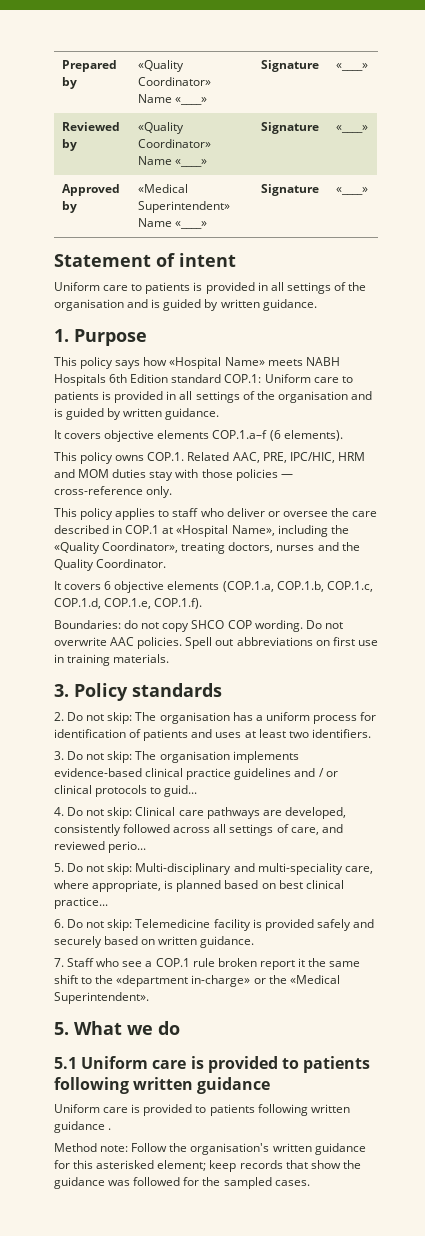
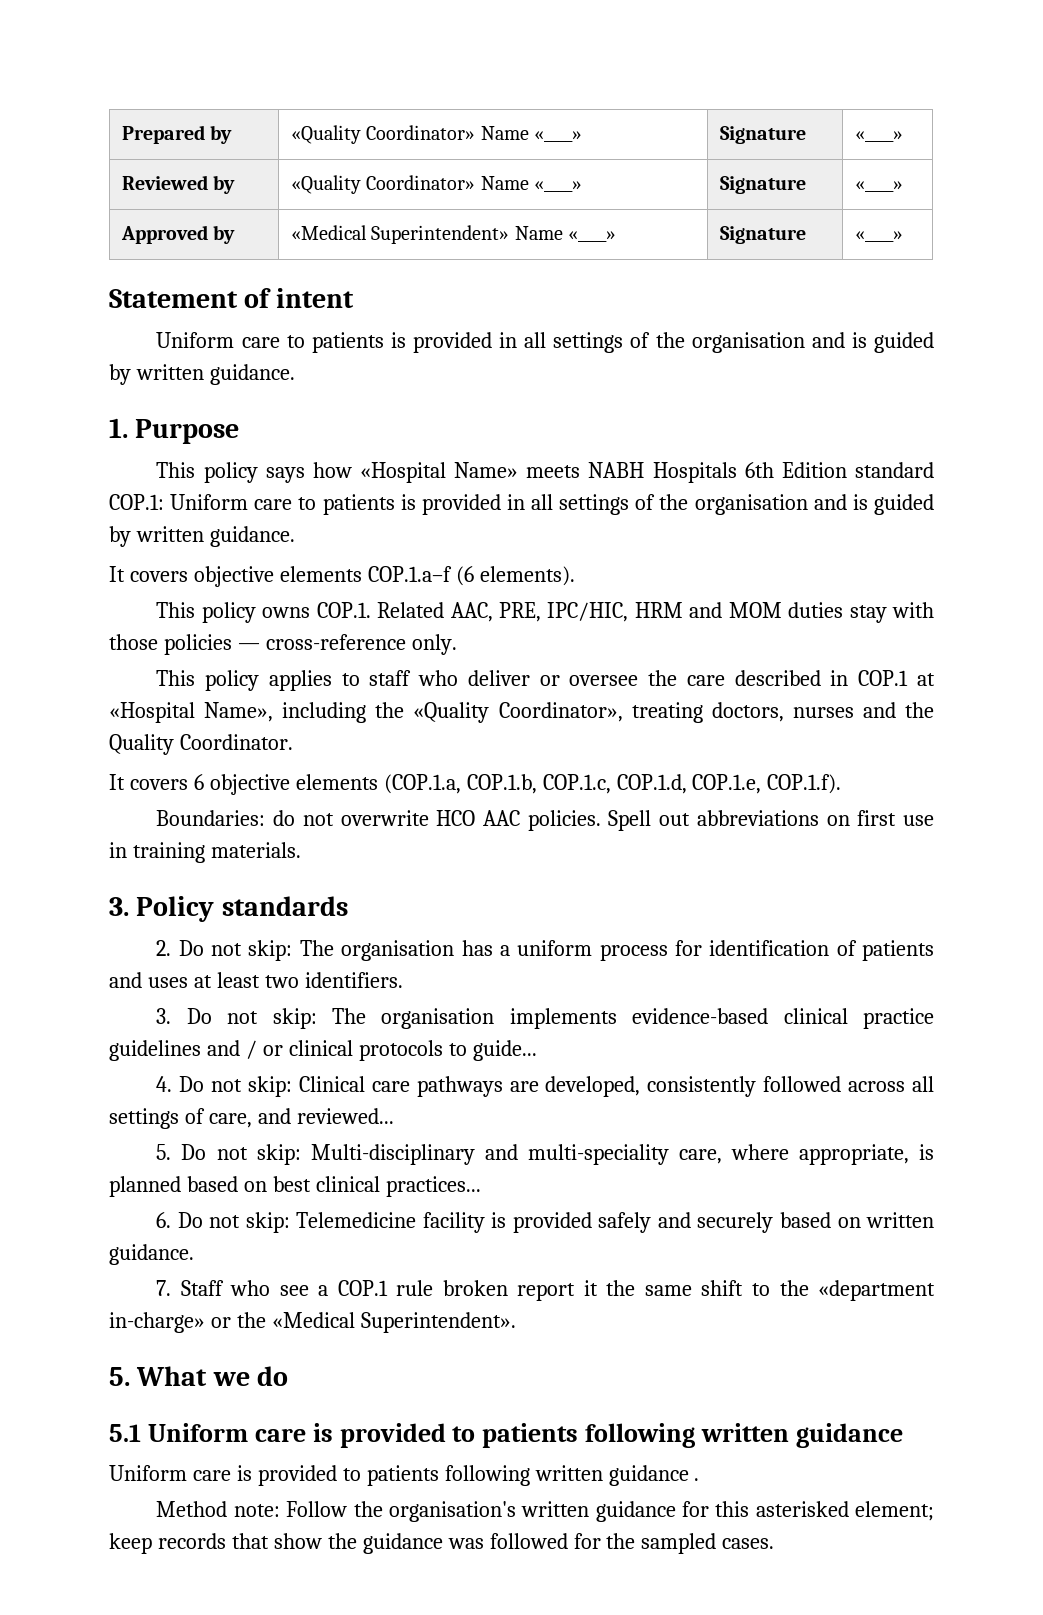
- Boundaries: do not copy SHCO COP wording. Do not overwrite AAC policies.
+ Boundaries: do not overwrite HCO AAC policies.
- 3. Do not skip: The organisation implements evidence-based clinical practice guidelines and / or clinical protocols to guid...
+ 3. Do not skip: The organisation implements evidence-based clinical practice guidelines and / or clinical protocols to guide...
- 4. Do not skip: Clinical care pathways are developed, consistently followed across all settings of care, and reviewed perio...
+ 4. Do not skip: Clinical care pathways are developed, consistently followed across all settings of care, and reviewed...
- 5. Do not skip: Multi-disciplinary and multi-speciality care, where appropriate, is planned based on best clinical practice...
+ 5. Do not skip: Multi-disciplinary and multi-speciality care, where appropriate, is planned based on best clinical practices...

